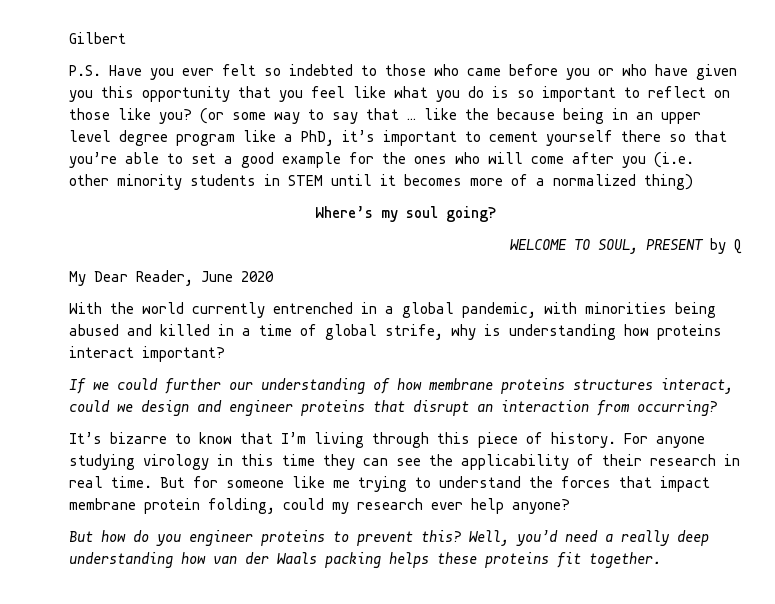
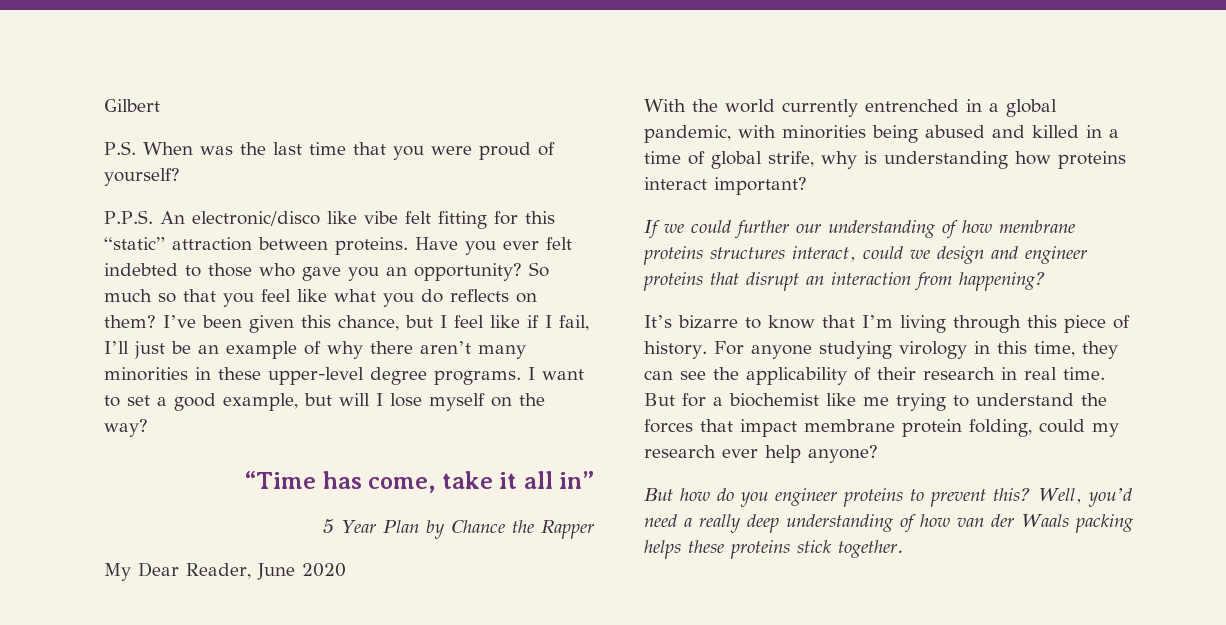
- P.S. Have you ever felt so indebted to those who came before you or who have given you this opportunity that you feel like what you do is so important to reflect on those like you? (or some way to say that … like the because being in an upper level degree program like a PhD, it’s important to cement yourself there so that you’re able to set a good example for the ones who will come after you (i.e. other minority students in STEM until it becomes more of a normalized thing)
- Where’s my soul going?
- WELCOME TO SOUL, PRESENT by Q
+ P.S. When was the last time that you were proud of yourself?
+ P.P.S. An electronic/disco like vibe felt fitting for this “static” attraction between proteins. Have you ever felt indebted to those who gave you an opportunity? So much so that you feel like what you do reflects on them? I’ve been given this chance, but I feel like if I fail, I’ll just be an example of why there aren’t many minorities in these upper-level degree programs. I want to set a good example, but will I lose myself on the way?
+ “Time has come, take it all in”
+ 5 Year Plan by Chance the Rapper
- If we could further our understanding of how membrane proteins structures interact, could we design and engineer proteins that disrupt an interaction from occurring?
+ If we could further our understanding of how membrane proteins structures interact, could we design and engineer proteins that disrupt an interaction from happening?
- For anyone studying virology in this time they can see the applicability of their research in real time.
+ For anyone studying virology in this time, they can see the applicability of their research in real time.
- But for someone like me trying to understand the forces that impact membrane protein folding, could my research ever help anyone?
+ But for a biochemist like me trying to understand the forces that impact membrane protein folding, could my research ever help anyone?
- Well, you’d need a really deep understanding how van der Waals packing helps these proteins fit together.
+ Well, you’d need a really deep understanding of how van der Waals packing helps these proteins stick together.

